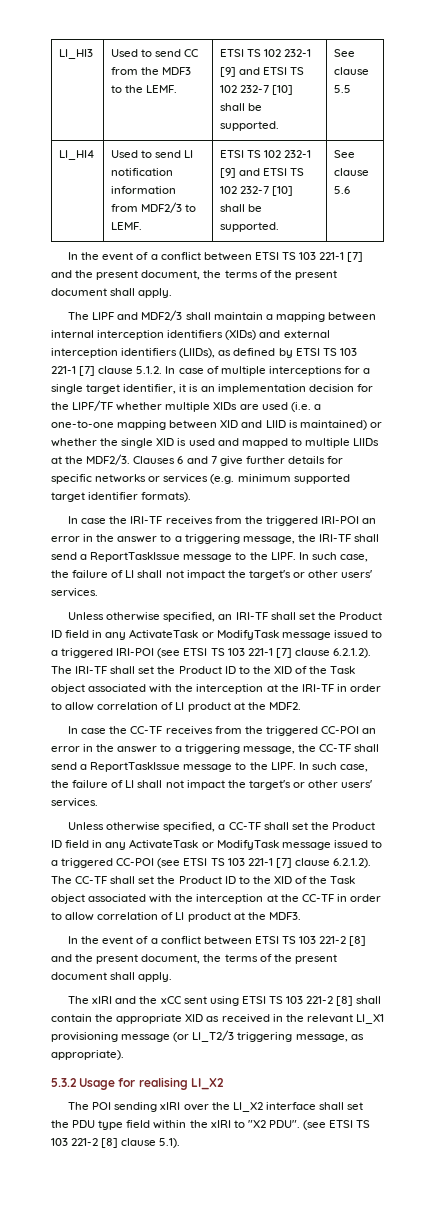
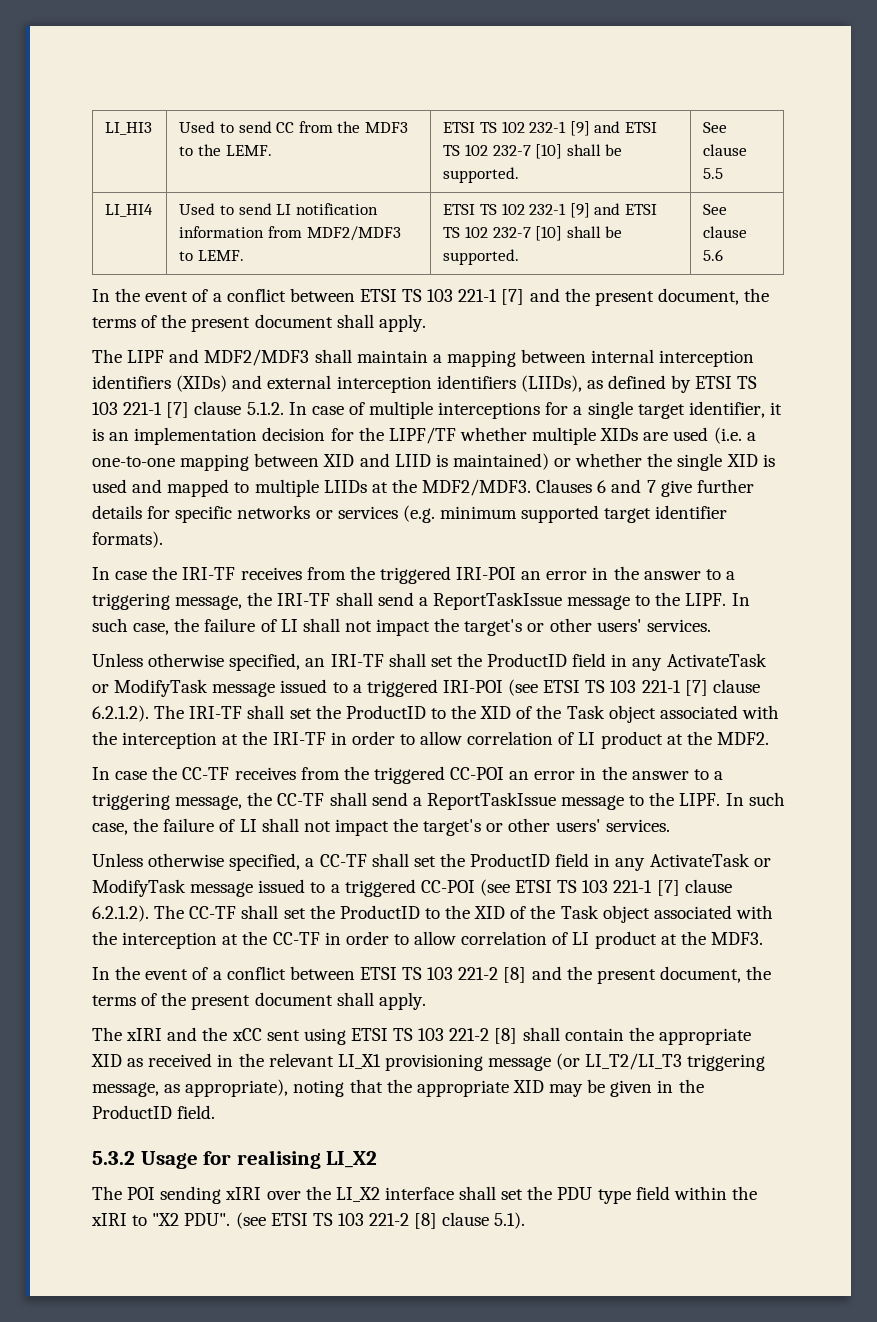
- LI_HI4 | Used to send LI notification information from MDF2/3 to LEMF. | ETSI TS 102 232-1 [9] and ETSI TS 102 232-7 [10] shall be supported. | See clause 5.6
+ LI_HI4 | Used to send LI notification information from MDF2/MDF3 to LEMF. | ETSI TS 102 232-1 [9] and ETSI TS 102 232-7 [10] shall be supported. | See clause 5.6
- The LIPF and MDF2/3 shall maintain a mapping between internal interception identifiers (XIDs) and external interception identifiers (LIIDs), as defined by ETSI TS 103 221-1 [7] clause 5.1.2. In case of multiple interceptions for a single target identifier, it is an implementation decision for the LIPF/TF whether multiple XIDs are used (i.e. a one-to-one mapping between XID and LIID is maintained) or whether the single XID is used and mapped to multiple LIIDs at the MDF2/3.
+ The LIPF and MDF2/MDF3 shall maintain a mapping between internal interception identifiers (XIDs) and external interception identifiers (LIIDs), as defined by ETSI TS 103 221-1 [7] clause 5.1.2. In case of multiple interceptions for a single target identifier, it is an implementation decision for the LIPF/TF whether multiple XIDs are used (i.e. a one-to-one mapping between XID and LIID is maintained) or whether the single XID is used and mapped to multiple LIIDs at the MDF2/MDF3.
- Unless otherwise specified, an IRI-TF shall set the Product ID field in any ActivateTask or ModifyTask message issued to a triggered IRI-POI (see ETSI TS 103 221-1 [7] clause 6.2.1.2). The IRI-TF shall set the Product ID to the XID of the Task object associated with the interception at the IRI-TF in order to allow correlation of LI product at the MDF2.
+ Unless otherwise specified, an IRI-TF shall set the ProductID field in any ActivateTask or ModifyTask message issued to a triggered IRI-POI (see ETSI TS 103 221-1 [7] clause 6.2.1.2). The IRI-TF shall set the ProductID to the XID of the Task object associated with the interception at the IRI-TF in order to allow correlation of LI product at the MDF2.
- Unless otherwise specified, a CC-TF shall set the Product ID field in any ActivateTask or ModifyTask message issued to a triggered CC-POI (see ETSI TS 103 221-1 [7] clause 6.2.1.2). The CC-TF shall set the Product ID to the XID of the Task object associated with the interception at the CC-TF in order to allow correlation of LI product at the MDF3.
+ Unless otherwise specified, a CC-TF shall set the ProductID field in any ActivateTask or ModifyTask message issued to a triggered CC-POI (see ETSI TS 103 221-1 [7] clause 6.2.1.2). The CC-TF shall set the ProductID to the XID of the Task object associated with the interception at the CC-TF in order to allow correlation of LI product at the MDF3.
- The xIRI and the xCC sent using ETSI TS 103 221-2 [8] shall contain the appropriate XID as received in the relevant LI_X1 provisioning message (or LI_T2/3 triggering message, as appropriate).
+ The xIRI and the xCC sent using ETSI TS 103 221-2 [8] shall contain the appropriate XID as received in the relevant LI_X1 provisioning message (or LI_T2/LI_T3 triggering message, as appropriate), noting that the appropriate XID may be given in the ProductID field.

